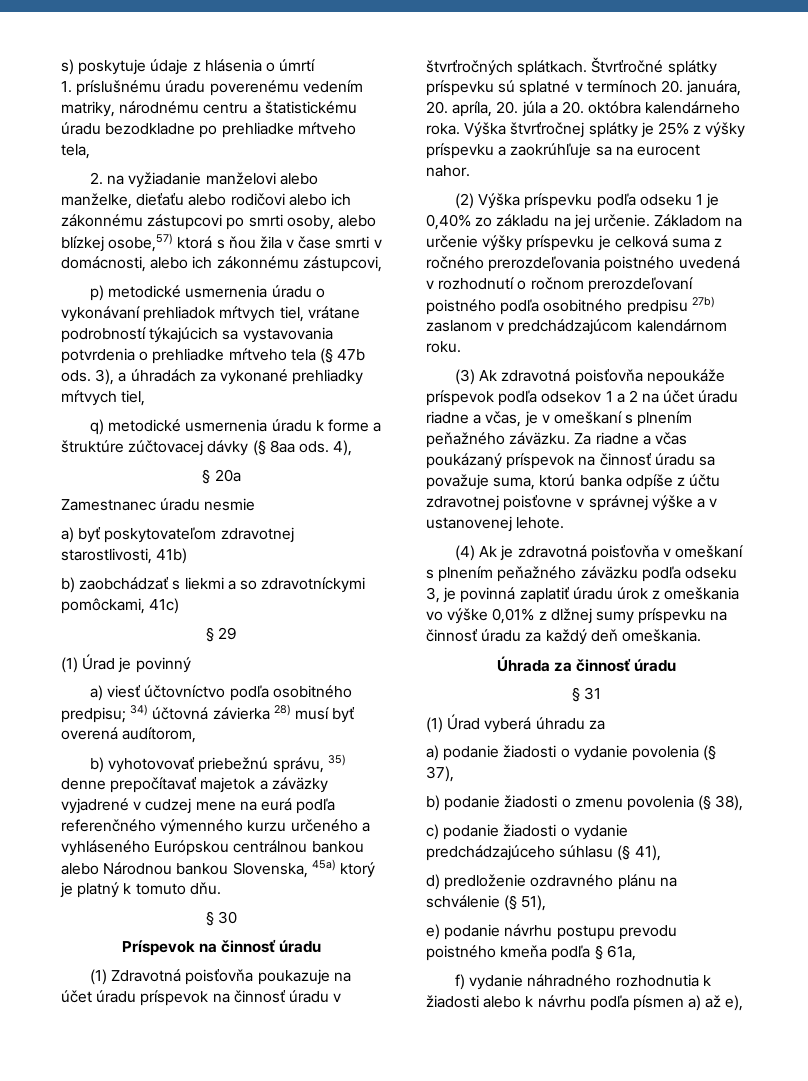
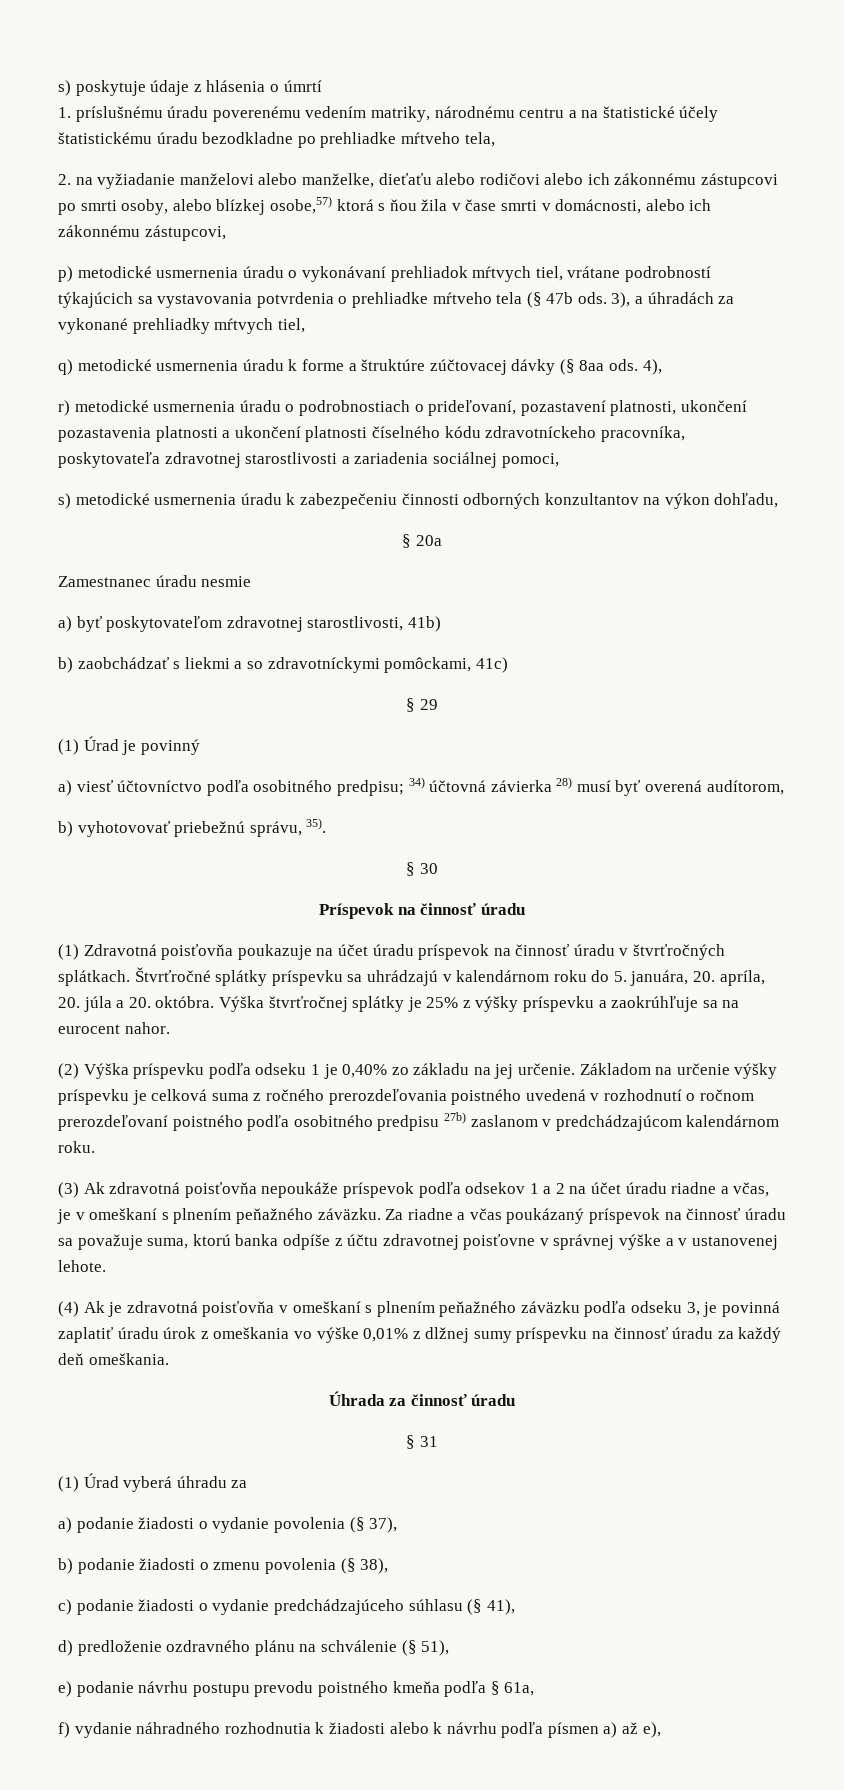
- 1. príslušnému úradu poverenému vedením matriky, národnému centru a štatistickému úradu bezodkladne po prehliadke mŕtveho tela,
+ 1. príslušnému úradu poverenému vedením matriky, národnému centru a na štatistické účely štatistickému úradu bezodkladne po prehliadke mŕtveho tela,
+ r) metodické usmernenia úradu o podrobnostiach o prideľovaní, pozastavení platnosti, ukončení pozastavenia platnosti a ukončení platnosti číselného kódu zdravotníckeho pracovníka, poskytovateľa zdravotnej starostlivosti a zariadenia sociálnej pomoci,
+ s) metodické usmernenia úradu k zabezpečeniu činnosti odborných konzultantov na výkon dohľadu,
- b) vyhotovovať priebežnú správu, 35) denne prepočítavať majetok a záväzky vyjadrené v cudzej mene na eurá podľa referenčného výmenného kurzu určeného a vyhláseného Európskou centrálnou bankou alebo Národnou bankou Slovenska, 45a) ktorý je platný k tomuto dňu.
+ b) vyhotovovať priebežnú správu, 35).
- Štvrťročné splátky príspevku sú splatné v termínoch 20. januára, 20. apríla, 20. júla a 20. októbra kalendárneho roka.
+ Štvrťročné splátky príspevku sa uhrádzajú v kalendárnom roku do 5. januára, 20. apríla, 20. júla a 20. októbra.

